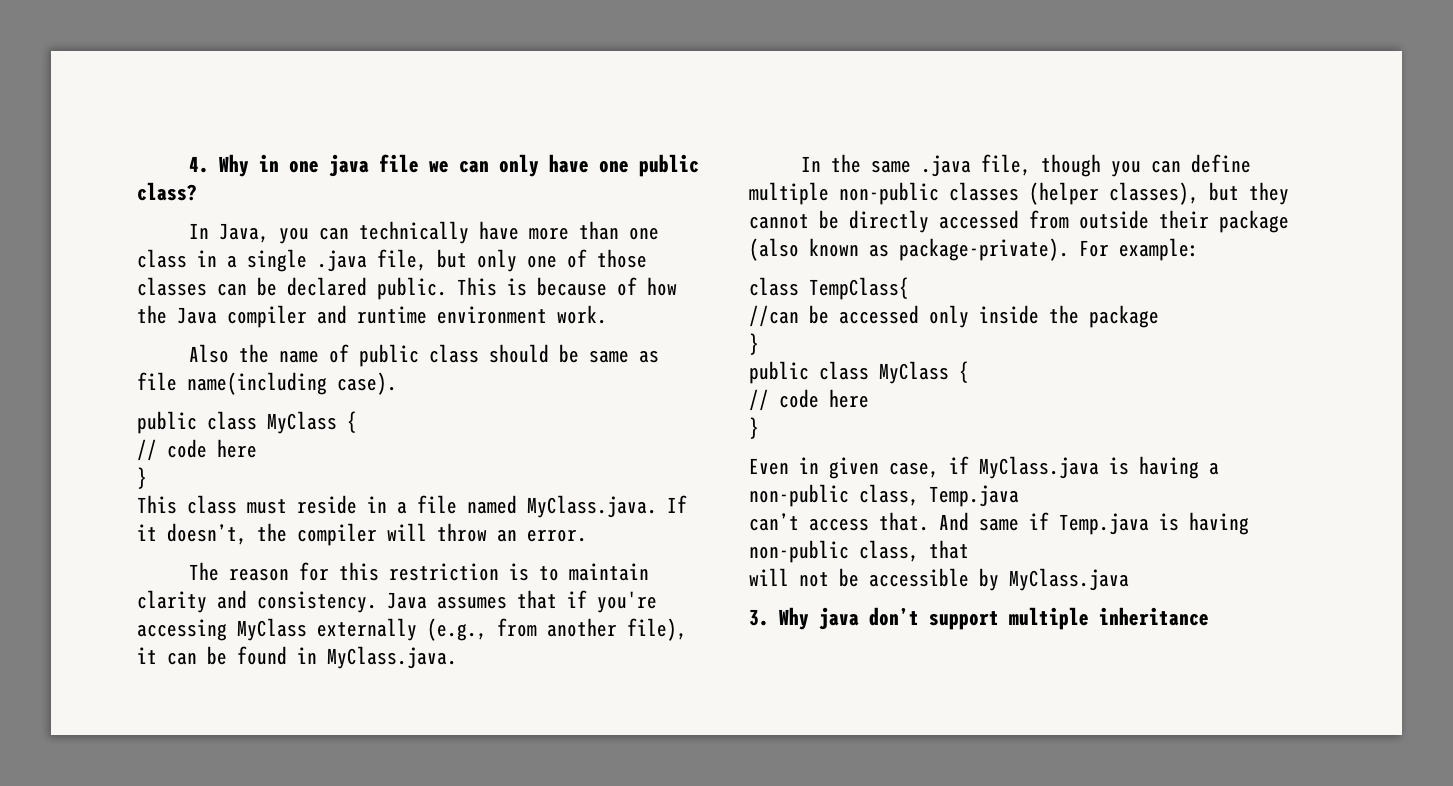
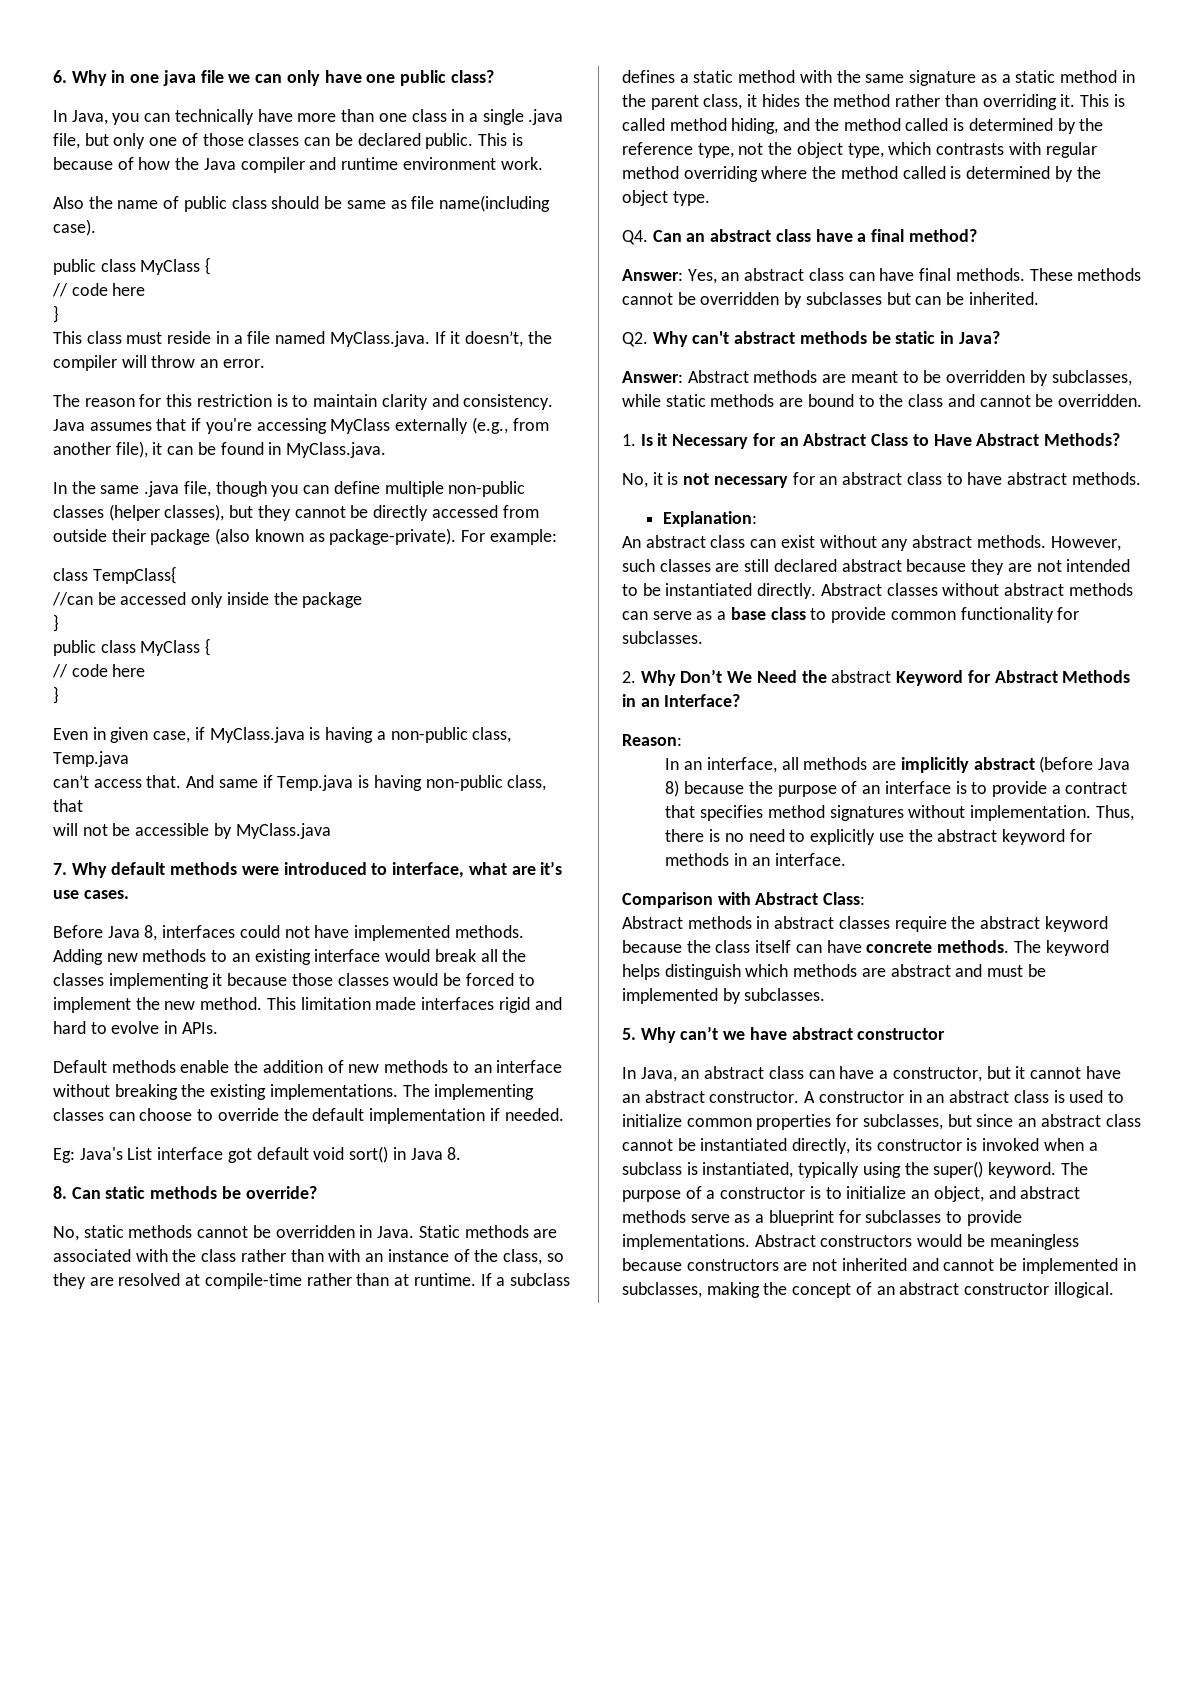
- 4. Why in one java file we can only have one public class?
+ 6. Why in one java file we can only have one public class?
- 3. Why java don’t support multiple inheritance
+ 7. Why default methods were introduced to interface, what are it’s use cases.
+ Before Java 8, interfaces could not have implemented methods. Adding new methods to an existing interface would break all the classes implementing it because those classes would be forced to implement the new method. This limitation made interfaces rigid and hard to evolve in APIs.
+ Default methods enable the addition of new methods to an interface without breaking the existing implementations. The implementing classes can choose to override the default implementation if needed.
+ Eg: Java's List interface got default void sort() in Java 8.
+ 8. Can static methods be override?
+ No, static methods cannot be overridden in Java. Static methods are associated with the class rather than with an instance of the class, so they are resolved at compile-time rather than at runtime. If a subclass defines a static method with the same signature as a static method in the parent class, it hides the method rather than overriding it. This is called method hiding, and the method called is determined by the reference type, not the object type, which contrasts with regular method overriding where the method called is determined by the object type.
+ Q4. Can an abstract class have a final method?
+ Answer: Yes, an abstract class can have final methods. These methods cannot be overridden by subclasses but can be inherited.
+ Q2. Why can't abstract methods be static in Java?
+ Answer: Abstract methods are meant to be overridden by subclasses, while static methods are bound to the class and cannot be overridden.
+ 1. Is it Necessary for an Abstract Class to Have Abstract Methods?
+ No, it is not necessary for an abstract class to have abstract methods.
+ Explanation:
+ An abstract class can exist without any abstract methods. However, such classes are still declared abstract because they are not intended to be instantiated directly. Abstract classes without abstract methods can serve as a base class to provide common functionality for subclasses.
+ 2. Why Don’t We Need the abstract Keyword for Abstract Methods in an Interface?
+ Reason:
+ In an interface, all methods are implicitly abstract (before Java 8) because the purpose of an interface is to provide a contract that specifies method signatures without implementation. Thus, there is no need to explicitly use the abstract keyword for methods in an interface.
+ Comparison with Abstract Class:
+ Abstract methods in abstract classes require the abstract keyword because the class itself can have concrete methods. The keyword helps distinguish which methods are abstract and must be implemented by subclasses.
+ 5. Why can’t we have abstract constructor
+ In Java, an abstract class can have a constructor, but it cannot have an abstract constructor. A constructor in an abstract class is used to initialize common properties for subclasses, but since an abstract class cannot be instantiated directly, its constructor is invoked when a subclass is instantiated, typically using the super() keyword. The purpose of a constructor is to initialize an object, and abstract methods serve as a blueprint for subclasses to provide implementations. Abstract constructors would be meaningless because constructors are not inherited and cannot be implemented in subclasses, making the concept of an abstract constructor illogical.

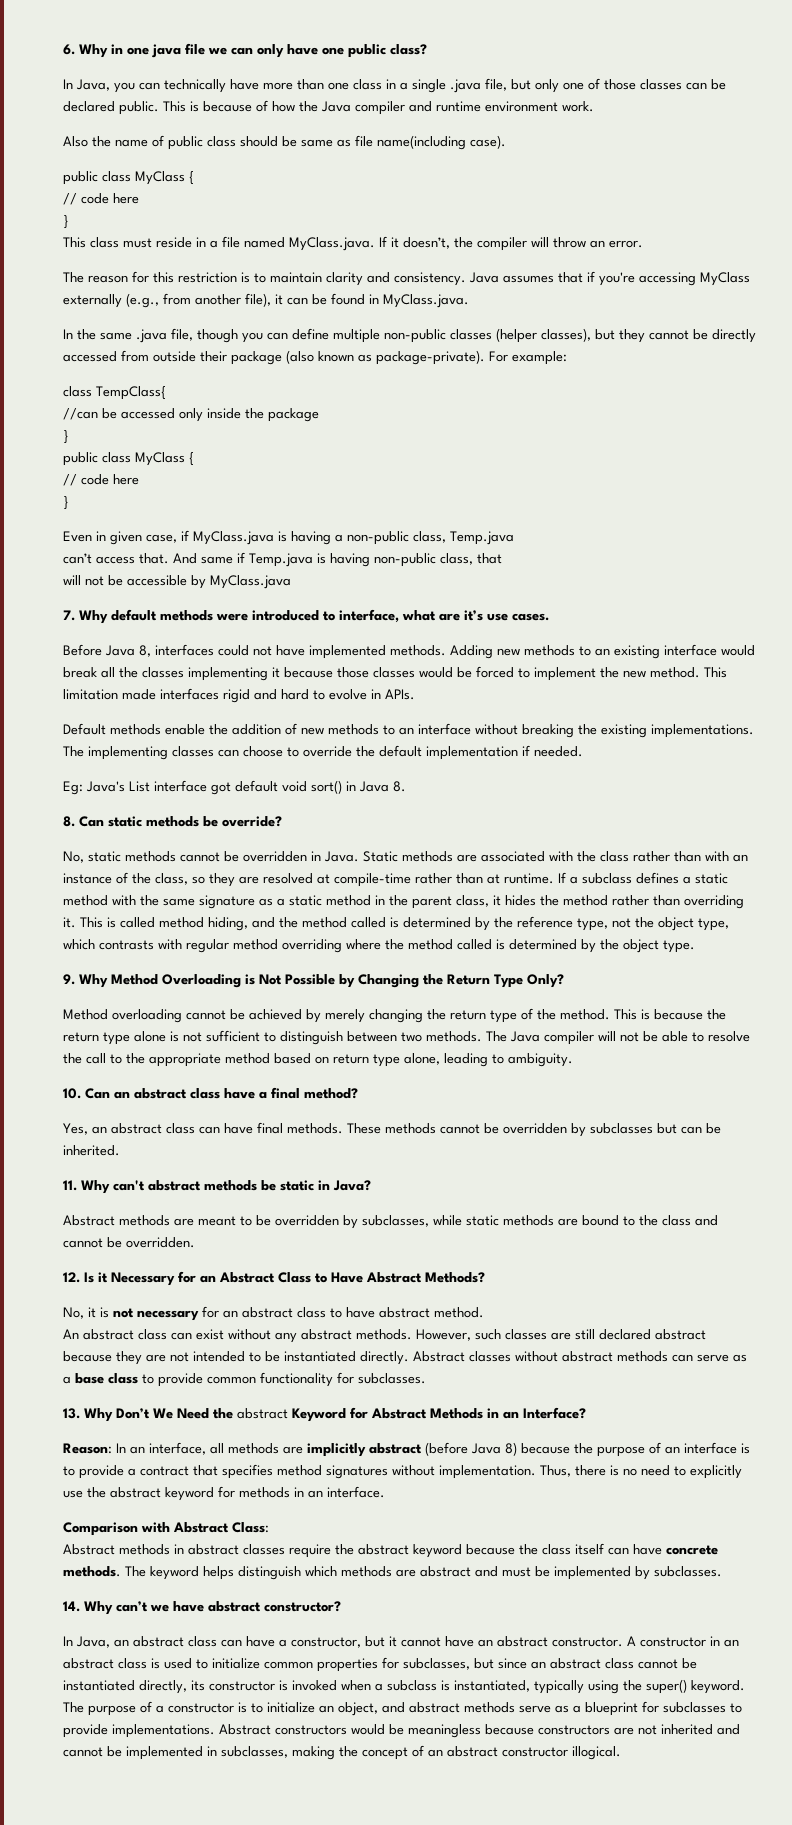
- Q4. Can an abstract class have a final method?
+ 9. Why Method Overloading is Not Possible by Changing the Return Type Only?
+ Method overloading cannot be achieved by merely changing the return type of the method. This is because the return type alone is not sufficient to distinguish between two methods. The Java compiler will not be able to resolve the call to the appropriate method based on return type alone, leading to ambiguity.
+ 10. Can an abstract class have a final method?
- Answer: Yes, an abstract class can have final methods.
+ Yes, an abstract class can have final methods.
- Q2. Why can't abstract methods be static in Java?
+ 11. Why can't abstract methods be static in Java?
- Answer: Abstract methods are meant to be overridden by subclasses, while static methods are bound to the class and cannot be overridden.
+ Abstract methods are meant to be overridden by subclasses, while static methods are bound to the class and cannot be overridden.
- 1. Is it Necessary for an Abstract Class to Have Abstract Methods?
+ 12. Is it Necessary for an Abstract Class to Have Abstract Methods?
- No, it is not necessary for an abstract class to have abstract methods.
- Explanation:
+ No, it is not necessary for an abstract class to have abstract method.
- 2. Why Don’t We Need the abstract Keyword for Abstract Methods in an Interface?
+ 13. Why Don’t We Need the abstract Keyword for Abstract Methods in an Interface?
- Reason:
- In an interface, all methods are implicitly abstract (before Java 8) because the purpose of an interface is to provide a contract that specifies method signatures without implementation.
+ Reason: In an interface, all methods are implicitly abstract (before Java 8) because the purpose of an interface is to provide a contract that specifies method signatures without implementation.
- 5. Why can’t we have abstract constructor
+ 14. Why can’t we have abstract constructor?

